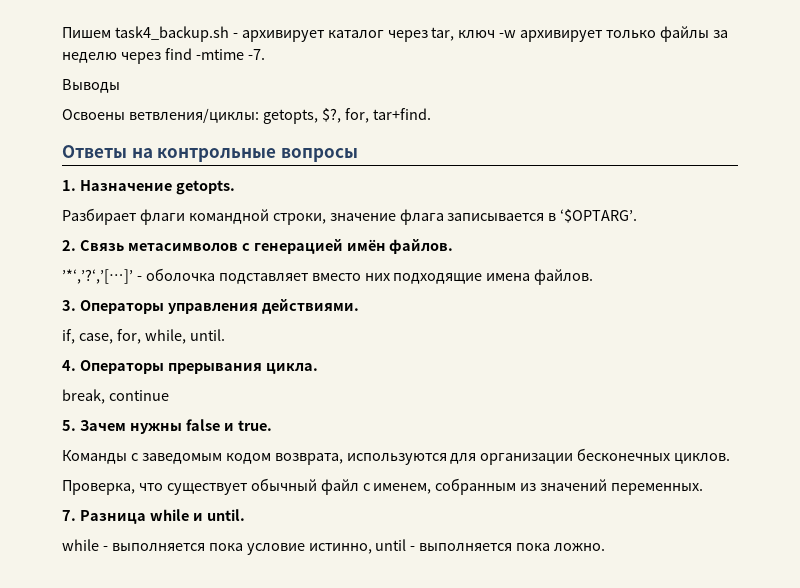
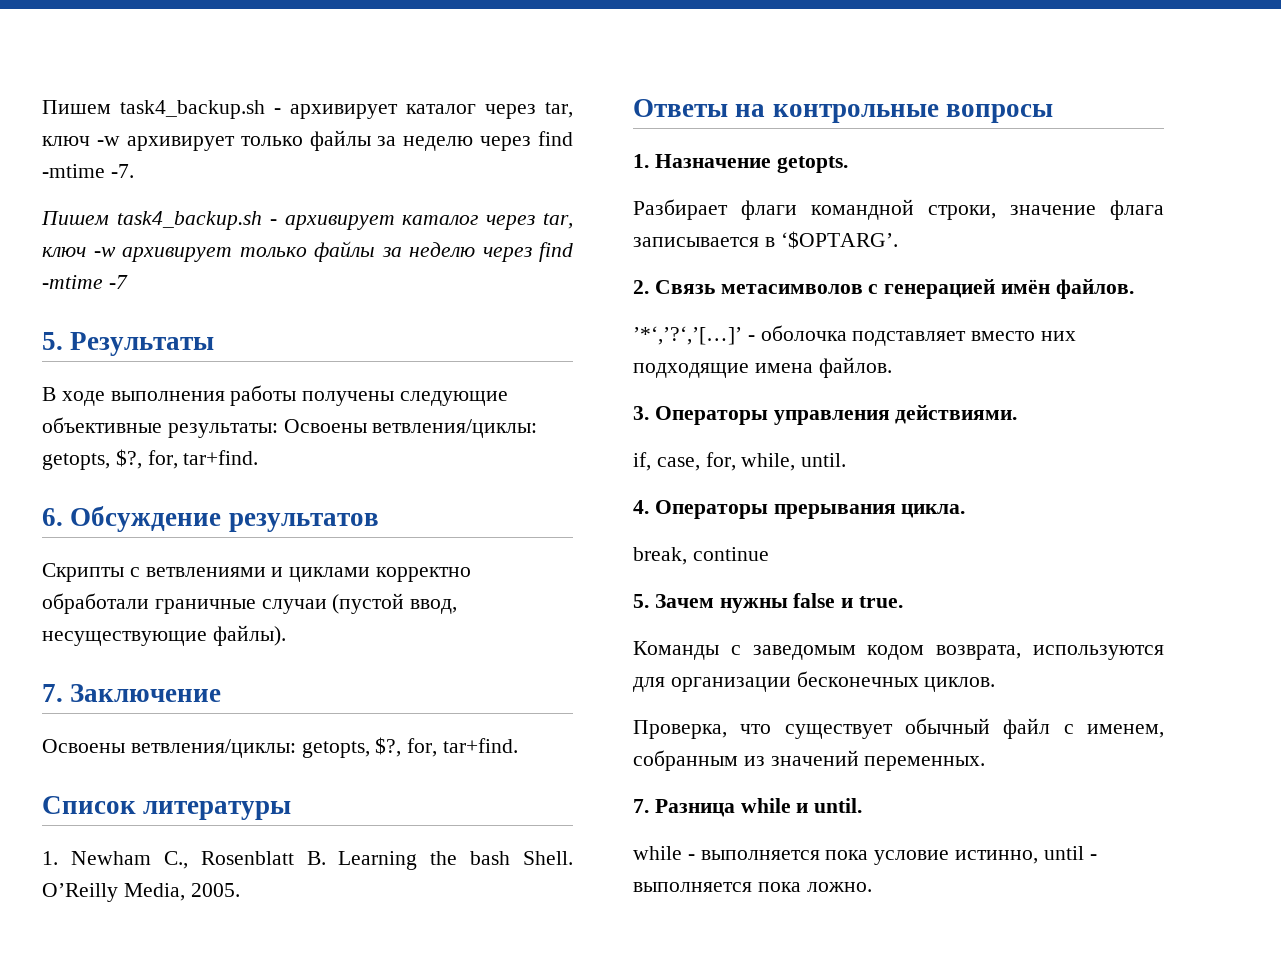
- Выводы
+ Пишем task4_backup.sh - архивирует каталог через tar, ключ -w архивирует только файлы за неделю через find -mtime -7
+ 5. Результаты
+ В ходе выполнения работы получены следующие объективные результаты: Освоены ветвления/циклы: getopts, $?, for, tar+find.
+ 6. Обсуждение результатов
+ Скрипты с ветвлениями и циклами корректно обработали граничные случаи (пустой ввод, несуществующие файлы).
+ 7. Заключение
  Освоены ветвления/циклы: getopts, $?, for, tar+find.
+ Список литературы
+ 1. Newham C., Rosenblatt B. Learning the bash Shell. O’Reilly Media, 2005.

